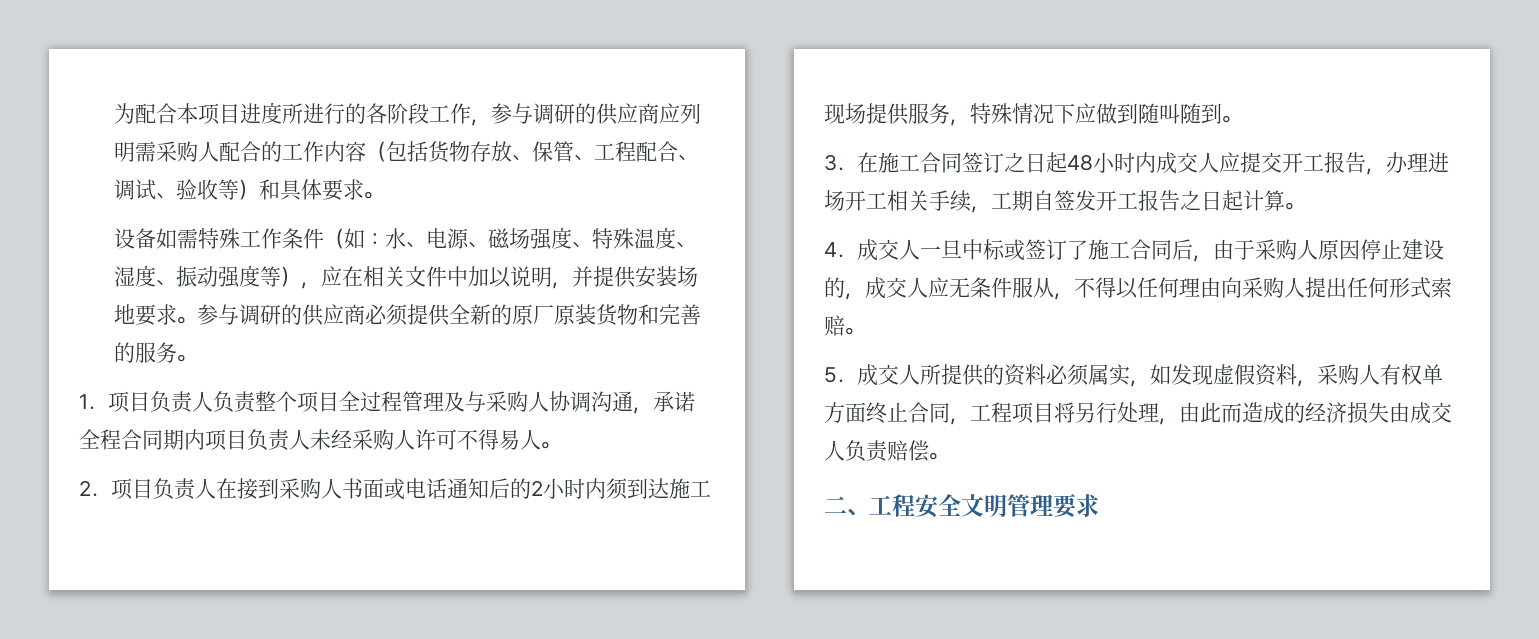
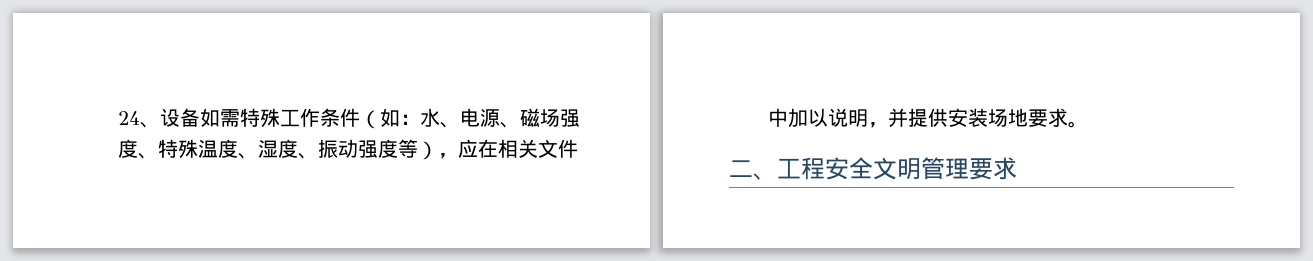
- 为配合本项目进度所进行的各阶段工作，参与调研的供应商应列明需采购人配合的工作内容（包括货物存放、保管、工程配合、调试、验收等）和具体要求。
- 设备如需特殊工作条件（如：水、电源、磁场强度、特殊温度、湿度、振动强度等），应在相关文件中加以说明，并提供安装场地要求。参与调研的供应商必须提供全新的原厂原装货物和完善的服务。
- 1．项目负责人负责整个项目全过程管理及与采购人协调沟通，承诺全程合同期内项目负责人未经采购人许可不得易人。
- 2．项目负责人在接到采购人书面或电话通知后的2小时内须到达施工现场提供服务，特殊情况下应做到随叫随到。
- 3．在施工合同签订之日起48小时内成交人应提交开工报告，办理进场开工相关手续，工期自签发开工报告之日起计算。
- 4．成交人一旦中标或签订了施工合同后，由于采购人原因停止建设的，成交人应无条件服从，不得以任何理由向采购人提出任何形式索赔。
- 5．成交人所提供的资料必须属实，如发现虚假资料，采购人有权单方面终止合同，工程项目将另行处理，由此而造成的经济损失由成交人负责赔偿。
+ 24、设备如需特殊工作条件（如：水、电源、磁场强度、特殊温度、湿度、振动强度等），应在相关文件中加以说明，并提供安装场地要求。

